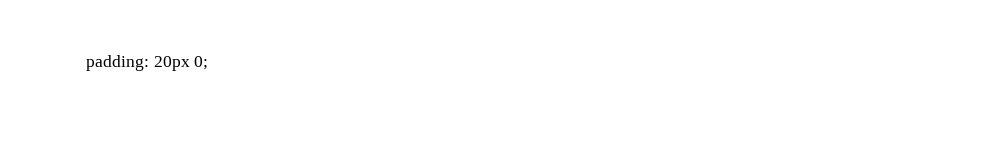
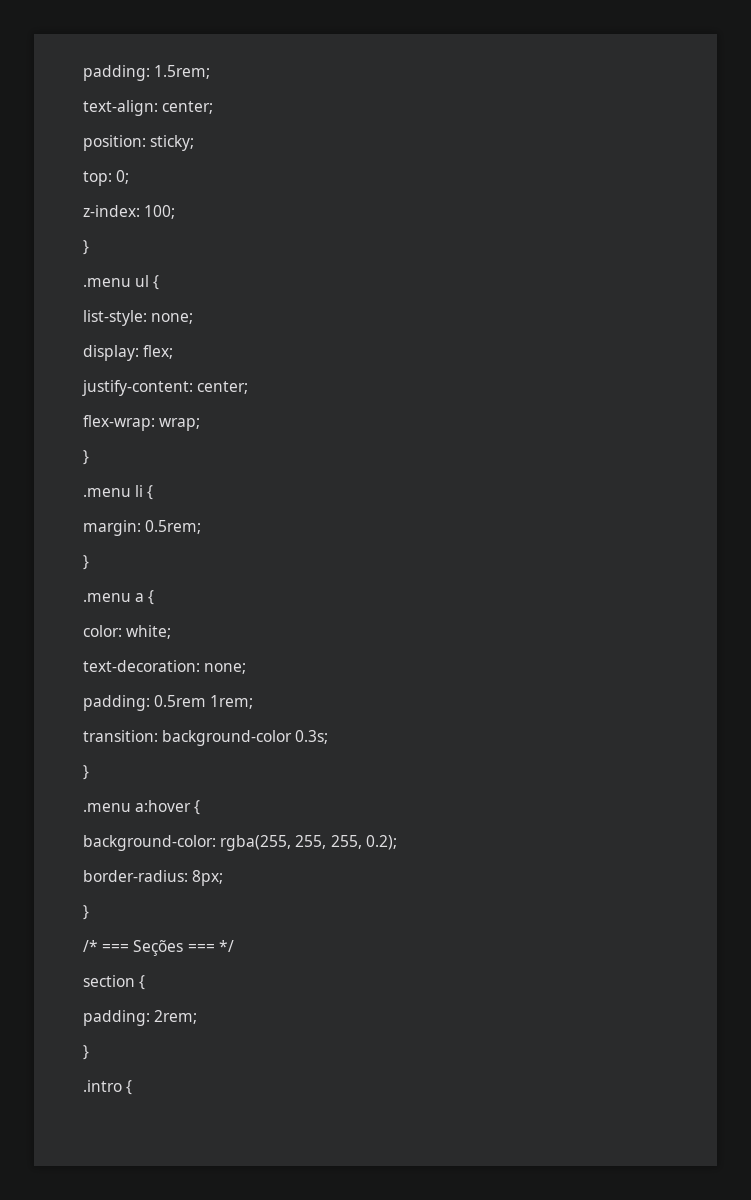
- padding: 20px 0;
+ padding: 1.5rem;
+ text-align: center;
+ position: sticky;
+ top: 0;
+ z-index: 100;
+ }
+ .menu ul {
+ list-style: none;
+ display: flex;
+ justify-content: center;
+ flex-wrap: wrap;
+ }
+ .menu li {
+ margin: 0.5rem;
+ }
+ .menu a {
+ color: white;
+ text-decoration: none;
+ padding: 0.5rem 1rem;
+ transition: background-color 0.3s;
+ }
+ .menu a:hover {
+ background-color: rgba(255, 255, 255, 0.2);
+ border-radius: 8px;
+ }
+ /* === Seções === */
+ section {
+ padding: 2rem;
+ }
+ .intro {

